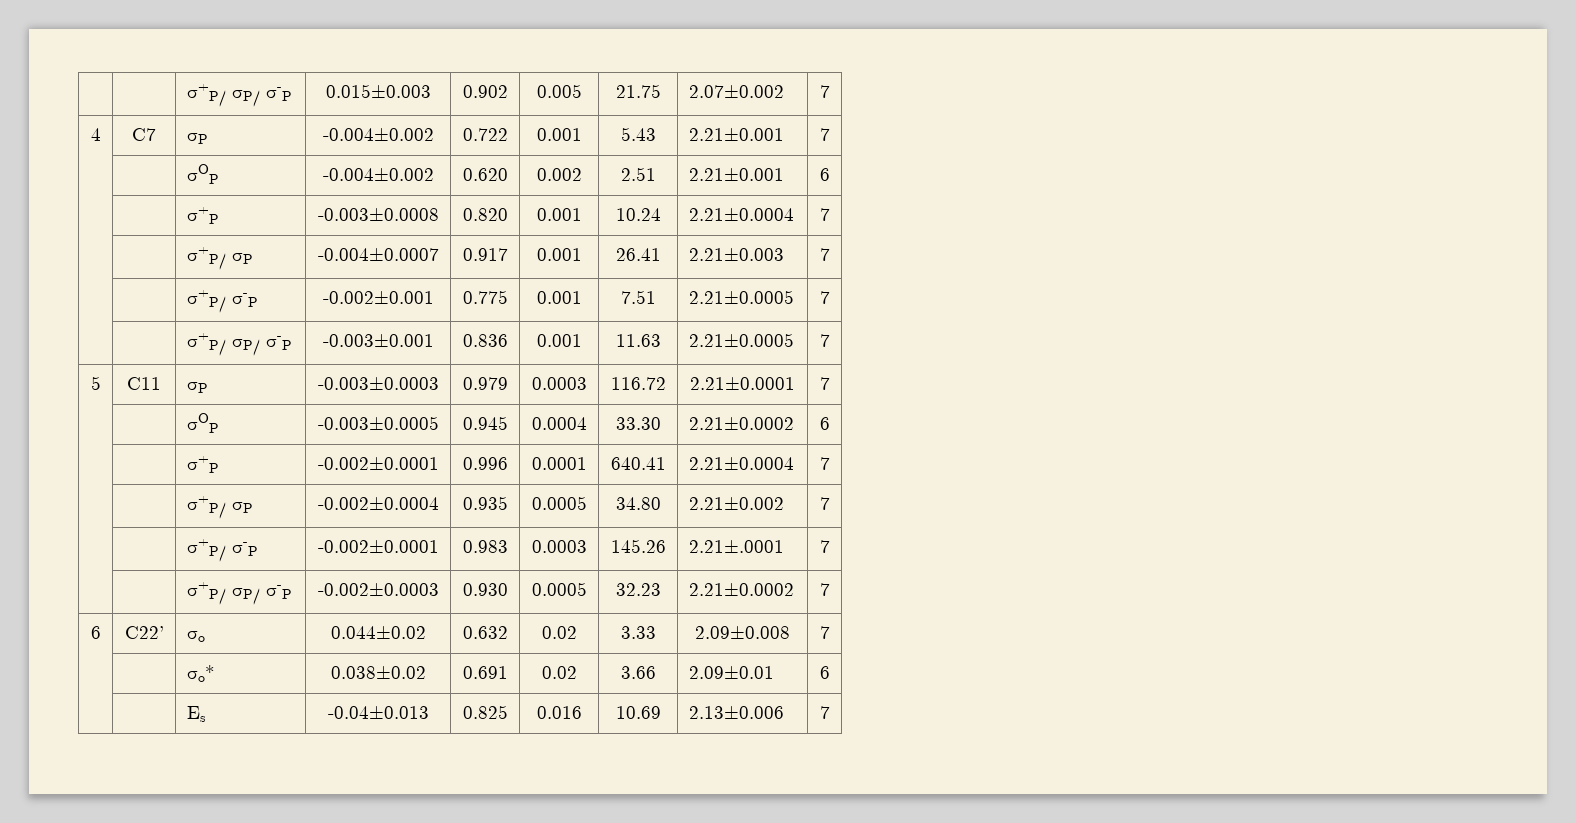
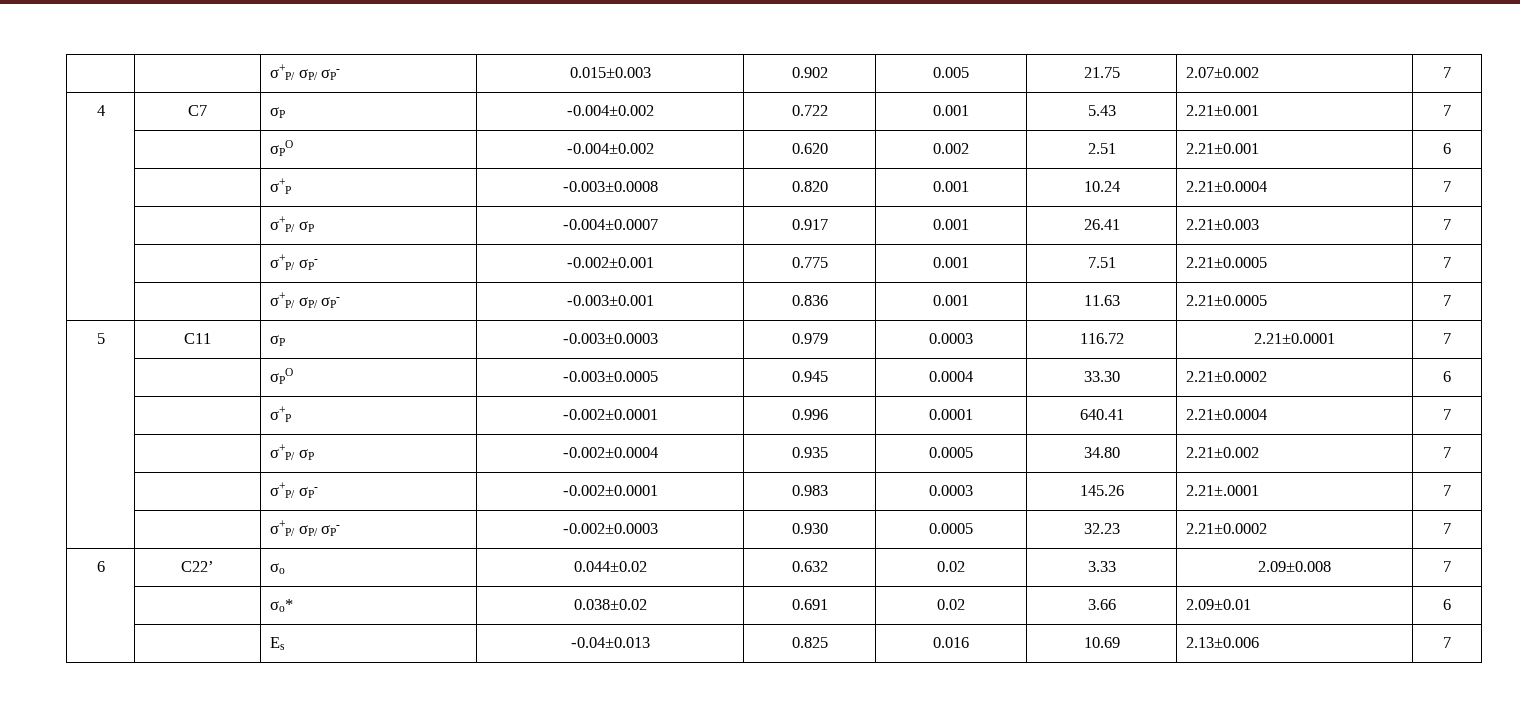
- | | σ+P/ σP/ σ-P | 0.015±0.003 | 0.902 | 0.005 | 21.75 | 2.07±0.002 | 7
+ | | σ+P/ σP/ σP- | 0.015±0.003 | 0.902 | 0.005 | 21.75 | 2.07±0.002 | 7
- | | σOP | -0.004±0.002 | 0.620 | 0.002 | 2.51 | 2.21±0.001 | 6
+ | | σPO | -0.004±0.002 | 0.620 | 0.002 | 2.51 | 2.21±0.001 | 6
- | | σ+P/ σ-P | -0.002±0.001 | 0.775 | 0.001 | 7.51 | 2.21±0.0005 | 7
+ | | σ+P/ σP- | -0.002±0.001 | 0.775 | 0.001 | 7.51 | 2.21±0.0005 | 7
- | | σ+P/ σP/ σ-P | -0.003±0.001 | 0.836 | 0.001 | 11.63 | 2.21±0.0005 | 7
+ | | σ+P/ σP/ σP- | -0.003±0.001 | 0.836 | 0.001 | 11.63 | 2.21±0.0005 | 7
- | | σOP | -0.003±0.0005 | 0.945 | 0.0004 | 33.30 | 2.21±0.0002 | 6
+ | | σPO | -0.003±0.0005 | 0.945 | 0.0004 | 33.30 | 2.21±0.0002 | 6
- | | σ+P/ σ-P | -0.002±0.0001 | 0.983 | 0.0003 | 145.26 | 2.21±.0001 | 7
+ | | σ+P/ σP- | -0.002±0.0001 | 0.983 | 0.0003 | 145.26 | 2.21±.0001 | 7
- | | σ+P/ σP/ σ-P | -0.002±0.0003 | 0.930 | 0.0005 | 32.23 | 2.21±0.0002 | 7
+ | | σ+P/ σP/ σP- | -0.002±0.0003 | 0.930 | 0.0005 | 32.23 | 2.21±0.0002 | 7

